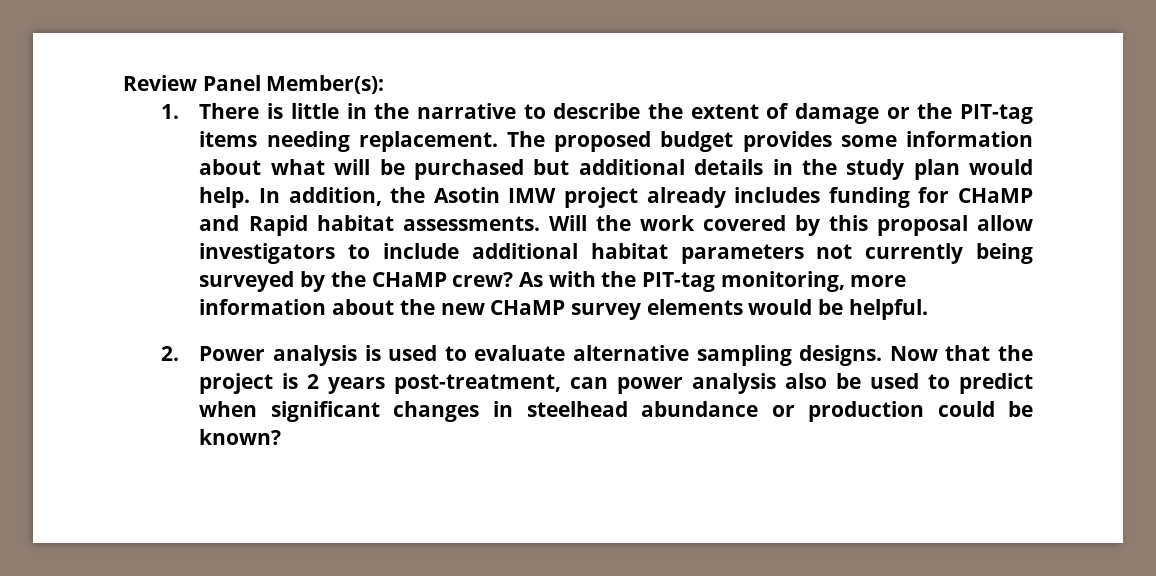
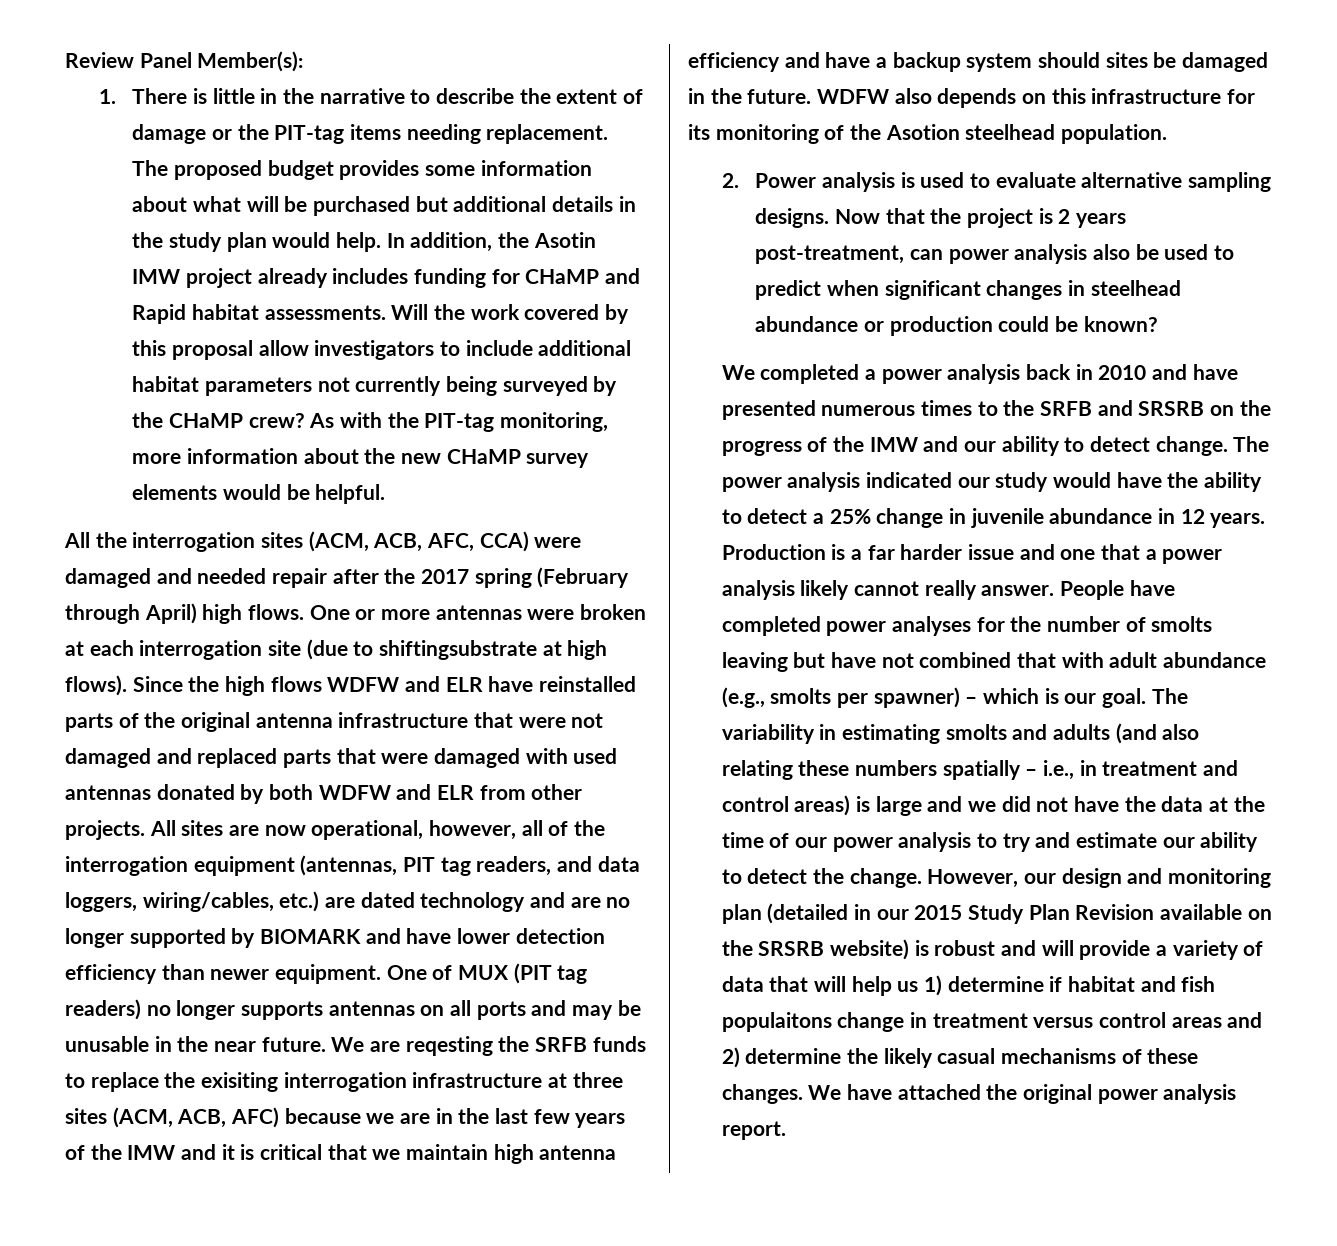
+ All the interrogation sites (ACM, ACB, AFC, CCA) were damaged and needed repair after the 2017 spring (February through April) high flows. One or more antennas were broken at each interrogation site (due to shiftingsubstrate at high flows). Since the high flows WDFW and ELR have reinstalled parts of the original antenna infrastructure that were not damaged and replaced parts that were damaged with used antennas donated by both WDFW and ELR from other projects. All sites are now operational, however, all of the interrogation equipment (antennas, PIT tag readers, and data loggers, wiring/cables, etc.) are dated technology and are no longer supported by BIOMARK and have lower detection efficiency than newer equipment. One of MUX (PIT tag readers) no longer supports antennas on all ports and may be unusable in the near future. We are reqesting the SRFB funds to replace the exisiting interrogation infrastructure at three sites (ACM, ACB, AFC) because we are in the last few years of the IMW and it is critical that we maintain high antenna efficiency and have a backup system should sites be damaged in the future. WDFW also depends on this infrastructure for its monitoring of the Asotion steelhead population.
+ We completed a power analysis back in 2010 and have presented numerous times to the SRFB and SRSRB on the progress of the IMW and our ability to detect change. The power analysis indicated our study would have the ability to detect a 25% change in juvenile abundance in 12 years. Production is a far harder issue and one that a power analysis likely cannot really answer. People have completed power analyses for the number of smolts leaving but have not combined that with adult abundance (e.g., smolts per spawner) – which is our goal. The variability in estimating smolts and adults (and also relating these numbers spatially – i.e., in treatment and control areas) is large and we did not have the data at the time of our power analysis to try and estimate our ability to detect the change. However, our design and monitoring plan (detailed in our 2015 Study Plan Revision available on the SRSRB website) is robust and will provide a variety of data that will help us 1) determine if habitat and fish populaitons change in treatment versus control areas and 2) determine the likely casual mechanisms of these changes. We have attached the original power analysis report.

